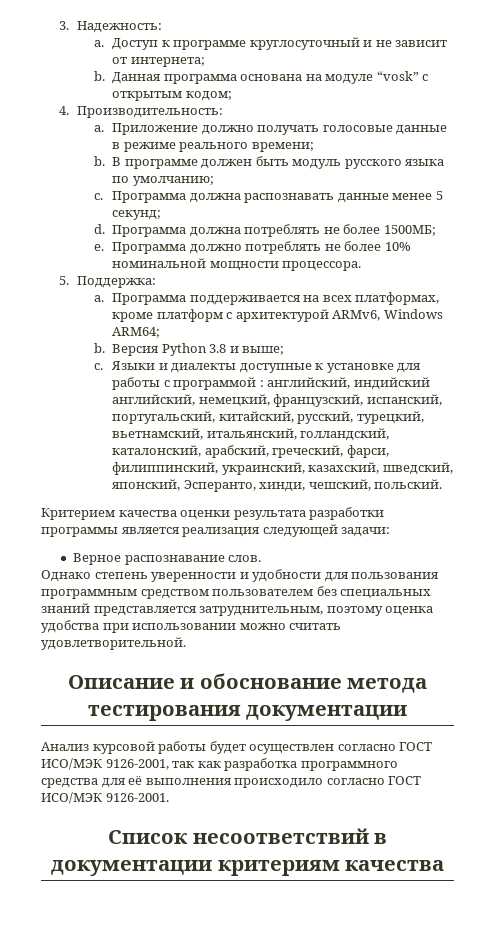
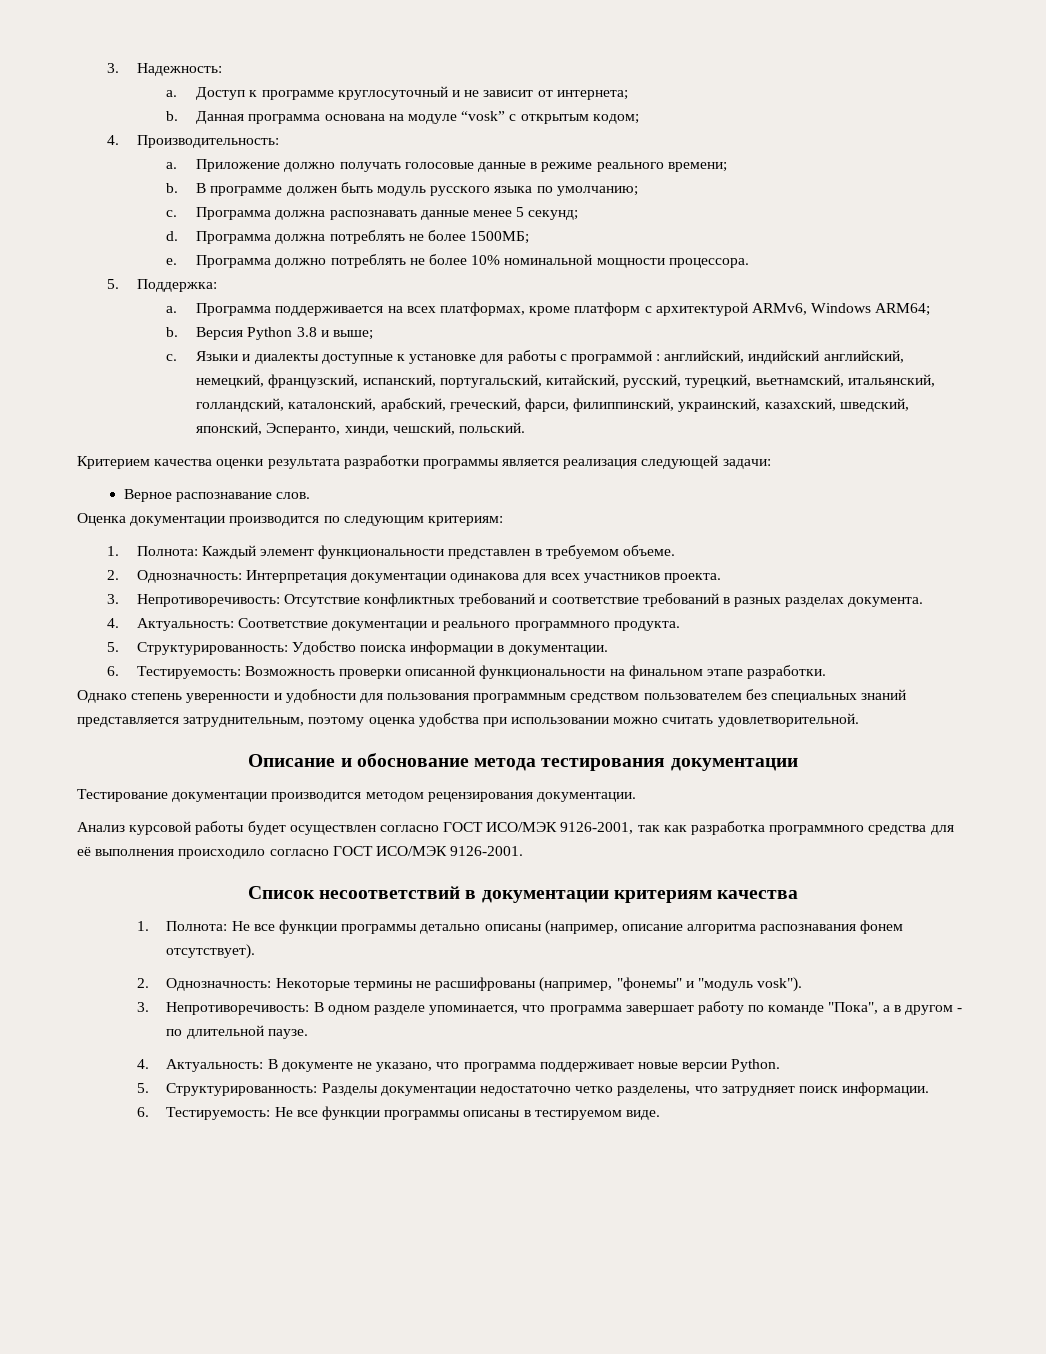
+ Оценка документации производится по следующим критериям:
+ 1. Полнота: Каждый элемент функциональности представлен в требуемом объеме.
+ 2. Однозначность: Интерпретация документации одинакова для всех участников проекта.
+ 3. Непротиворечивость: Отсутствие конфликтных требований и соответствие требований в разных разделах документа.
+ 4. Актуальность: Соответствие документации и реального программного продукта.
+ 5. Структурированность: Удобство поиска информации в документации.
+ 6. Тестируемость: Возможность проверки описанной функциональности на финальном этапе разработки.
+ Тестирование документации производится методом рецензирования документации.
+ 1. Полнота: Не все функции программы детально описаны (например, описание алгоритма распознавания фонем отсутствует).
+ 2. Однозначность: Некоторые термины не расшифрованы (например, "фонемы" и "модуль vosk").
+ 3. Непротиворечивость: В одном разделе упоминается, что программа завершает работу по команде "Пока", а в другом - по длительной паузе.
+ 4. Актуальность: В документе не указано, что программа поддерживает новые версии Python.
+ 5. Структурированность: Разделы документации недостаточно четко разделены, что затрудняет поиск информации.
+ 6. Тестируемость: Не все функции программы описаны в тестируемом виде.

